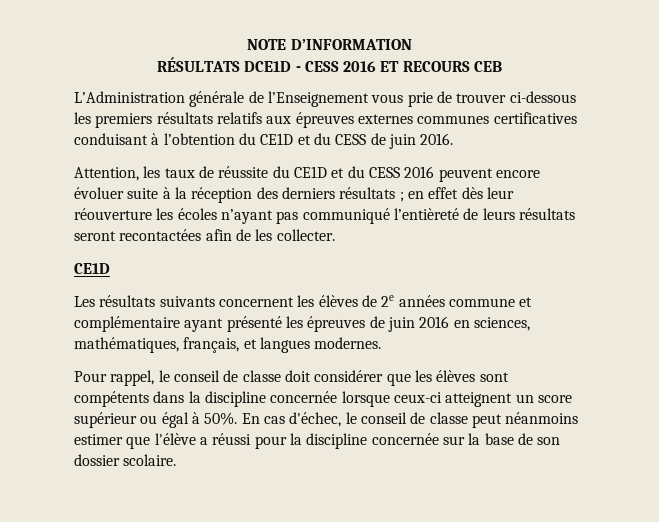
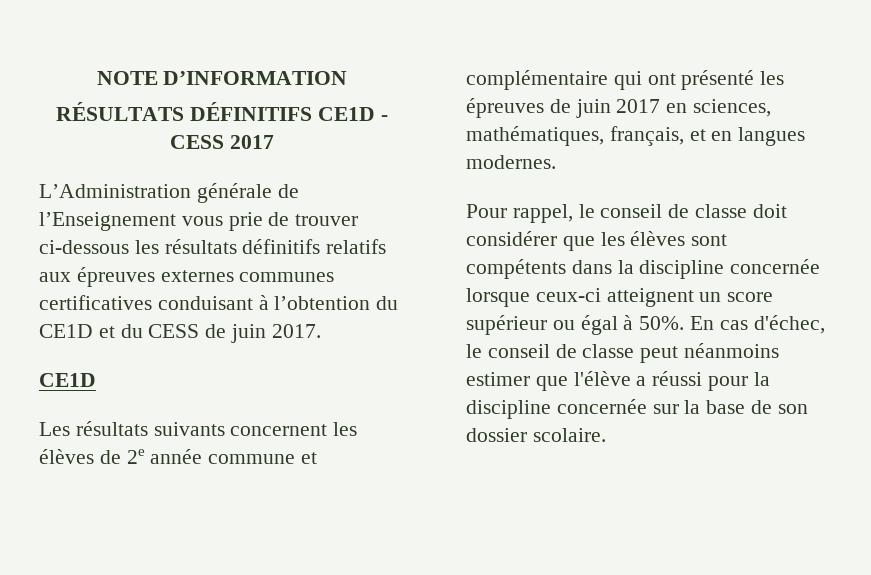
- RÉSULTATS DCE1D - CESS 2016 ET RECOURS CEB
+ RÉSULTATS DÉFINITIFS CE1D - CESS 2017
- L’Administration générale de l’Enseignement vous prie de trouver ci-dessous les premiers résultats relatifs aux épreuves externes communes certificatives conduisant à l’obtention du CE1D et du CESS de juin 2016.
- Attention, les taux de réussite du CE1D et du CESS 2016 peuvent encore évoluer suite à la réception des derniers résultats ; en effet dès leur réouverture les écoles n’ayant pas communiqué l’entièreté de leurs résultats seront recontactées afin de les collecter.
+ L’Administration générale de l’Enseignement vous prie de trouver ci-dessous les résultats définitifs relatifs aux épreuves externes communes certificatives conduisant à l’obtention du CE1D et du CESS de juin 2017.
- Les résultats suivants concernent les élèves de 2e années commune et complémentaire ayant présenté les épreuves de juin 2016 en sciences, mathématiques, français, et langues modernes.
+ Les résultats suivants concernent les élèves de 2e année commune et complémentaire qui ont présenté les épreuves de juin 2017 en sciences, mathématiques, français, et en langues modernes.

